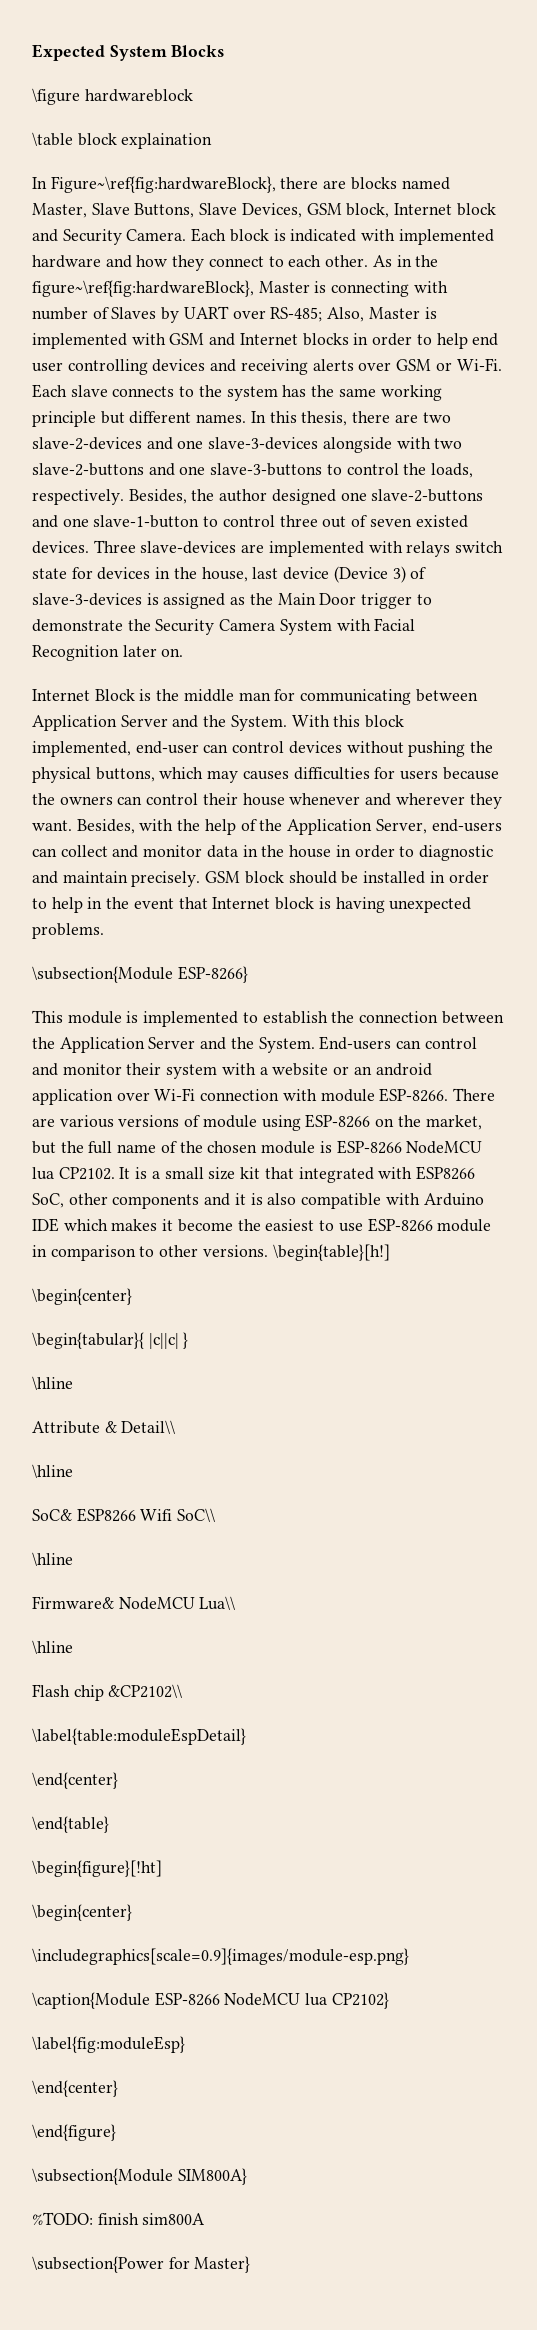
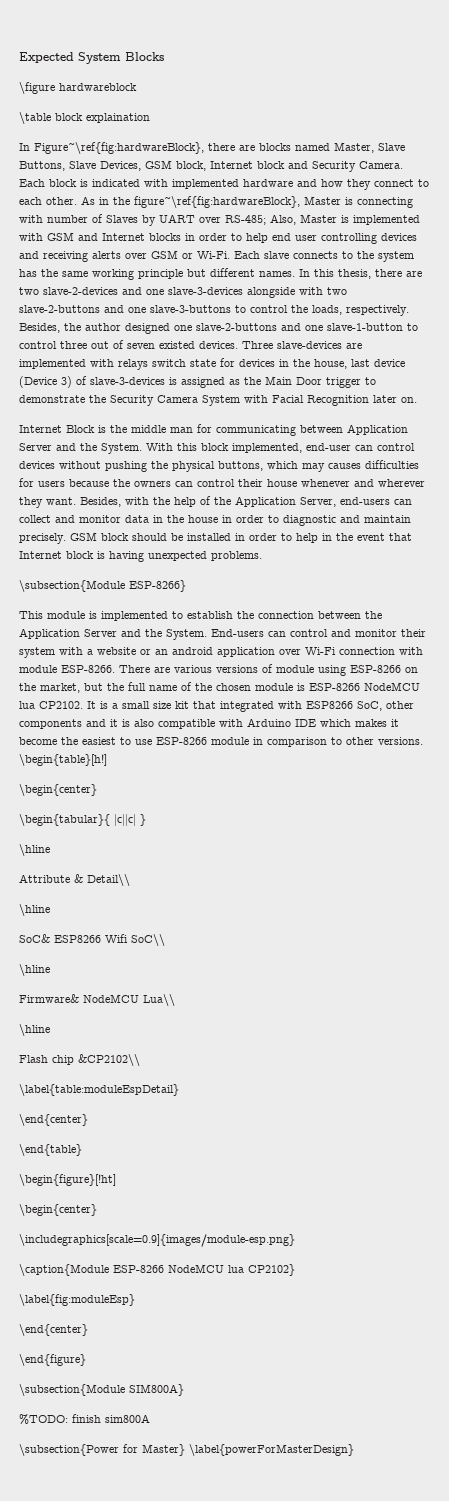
- \subsection{Power for Master}
+ \subsection{Power for Master} \label{powerForMasterDesign}

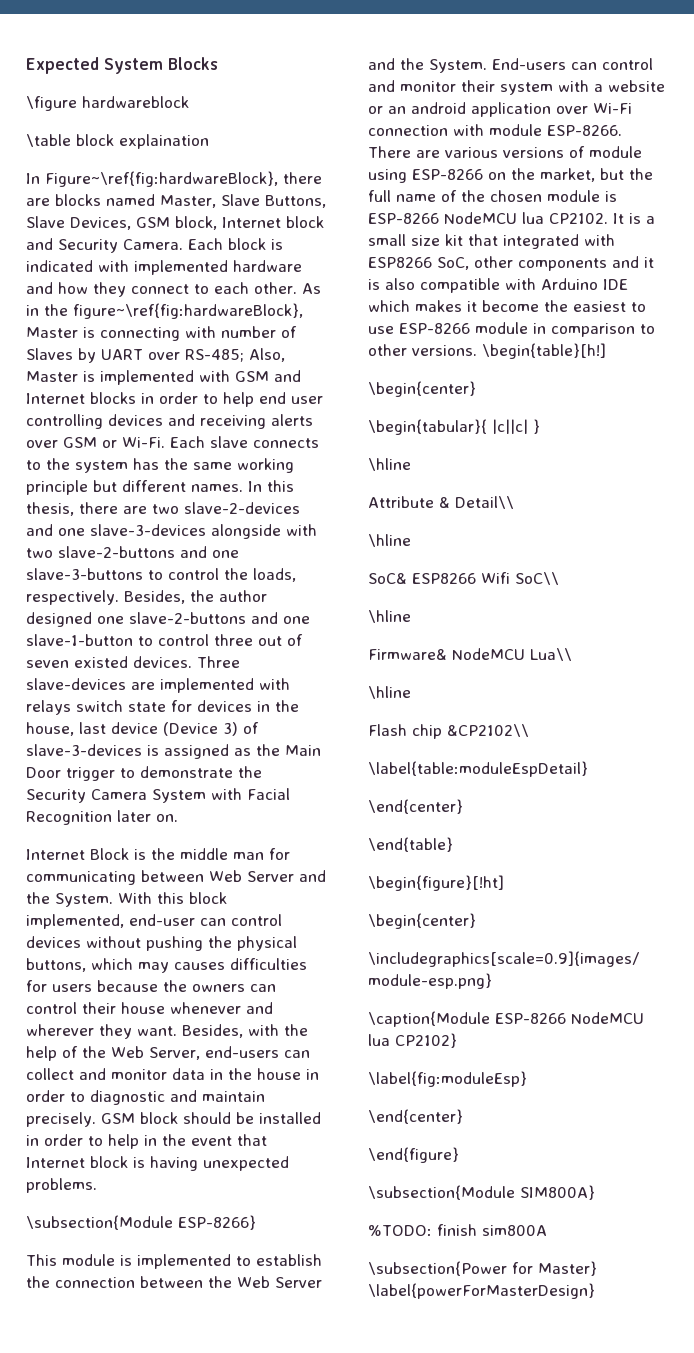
- Internet Block is the middle man for communicating between Application Server and the System.
+ Internet Block is the middle man for communicating between Web Server and the System.
- Besides, with the help of the Application Server, end-users can collect and monitor data in the house in order to diagnostic and maintain precisely.
+ Besides, with the help of the Web Server, end-users can collect and monitor data in the house in order to diagnostic and maintain precisely.
- This module is implemented to establish the connection between the Application Server and the System.
+ This module is implemented to establish the connection between the Web Server and the System.

